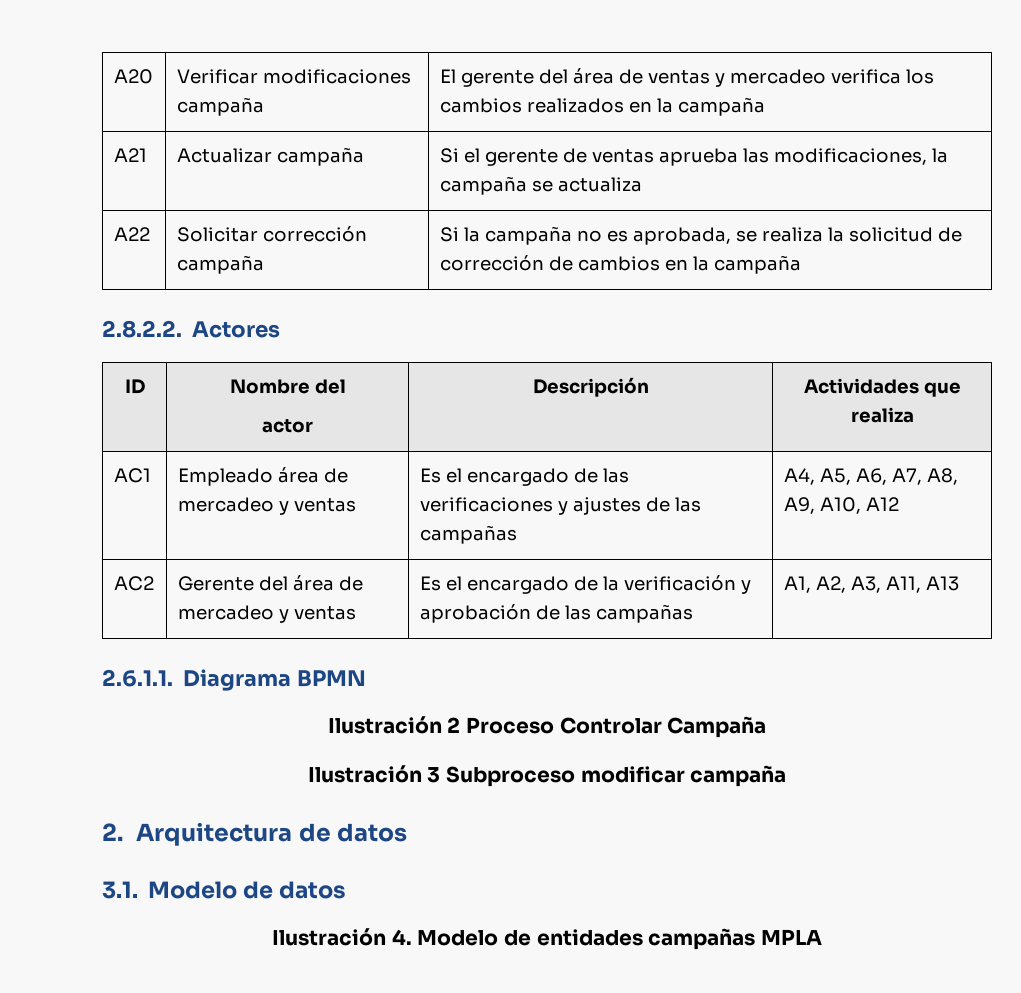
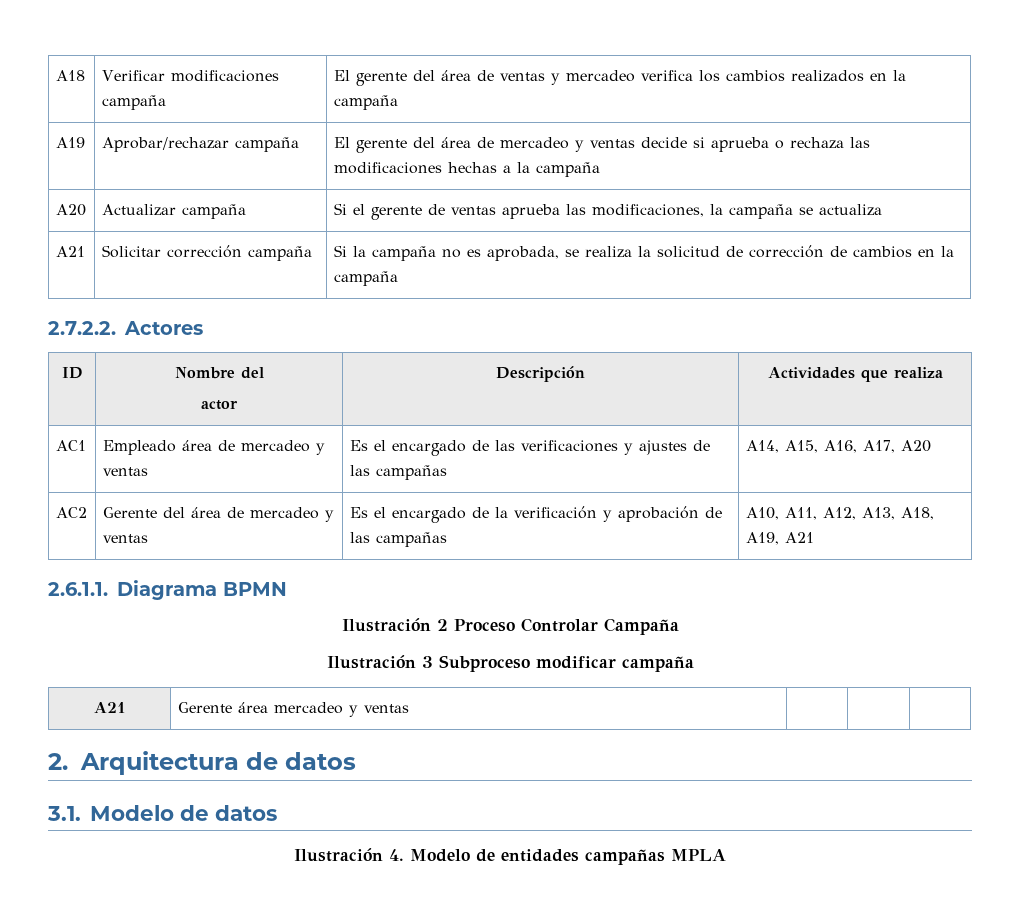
- A20 | Verificar modificaciones campaña | El gerente del área de ventas y mercadeo verifica los cambios realizados en la campaña
+ A18 | Verificar modificaciones campaña | El gerente del área de ventas y mercadeo verifica los cambios realizados en la campaña
- A21 | Actualizar campaña | Si el gerente de ventas aprueba las modificaciones, la campaña se actualiza
+ A19 | Aprobar/rechazar campaña | El gerente del área de mercadeo y ventas decide si aprueba o rechaza las modificaciones hechas a la campaña
+ A20 | Actualizar campaña | Si el gerente de ventas aprueba las modificaciones, la campaña se actualiza
- A22 | Solicitar corrección campaña | Si la campaña no es aprobada, se realiza la solicitud de corrección de cambios en la campaña
+ A21 | Solicitar corrección campaña | Si la campaña no es aprobada, se realiza la solicitud de corrección de cambios en la campaña
- 2.8.2.2. Actores
+ 2.7.2.2. Actores
- AC1 | Empleado área de mercadeo y ventas | Es el encargado de las verificaciones y ajustes de las campañas | A4, A5, A6, A7, A8, A9, A10, A12
+ AC1 | Empleado área de mercadeo y ventas | Es el encargado de las verificaciones y ajustes de las campañas | A14, A15, A16, A17, A20
- AC2 | Gerente del área de mercadeo y ventas | Es el encargado de la verificación y aprobación de las campañas | A1, A2, A3, A11, A13
+ AC2 | Gerente del área de mercadeo y ventas | Es el encargado de la verificación y aprobación de las campañas | A10, A11, A12, A13, A18, A19, A21
+ A21 | Gerente área mercadeo y ventas | | |

